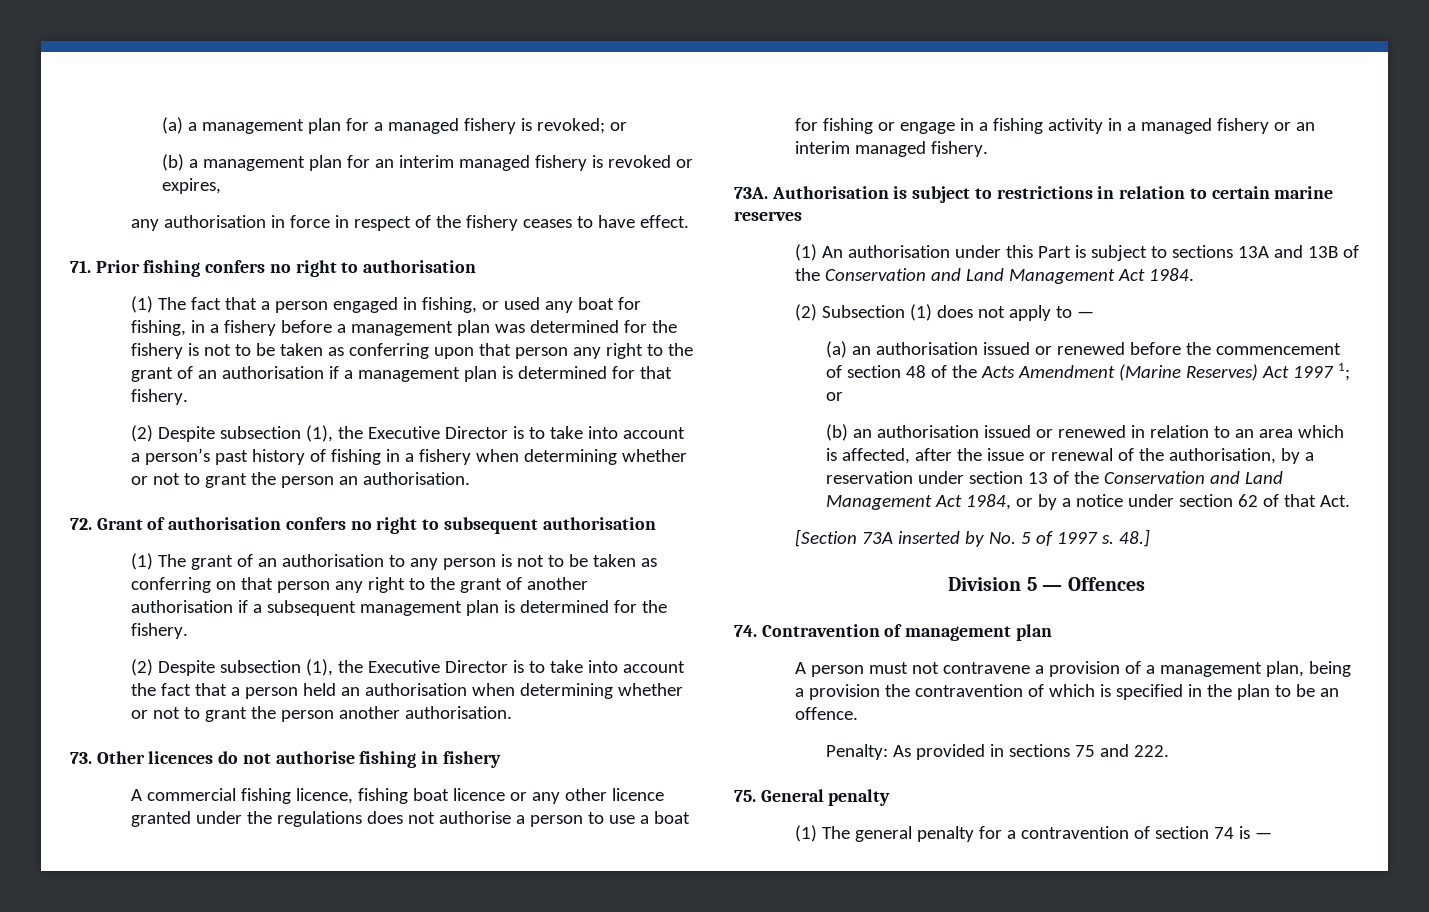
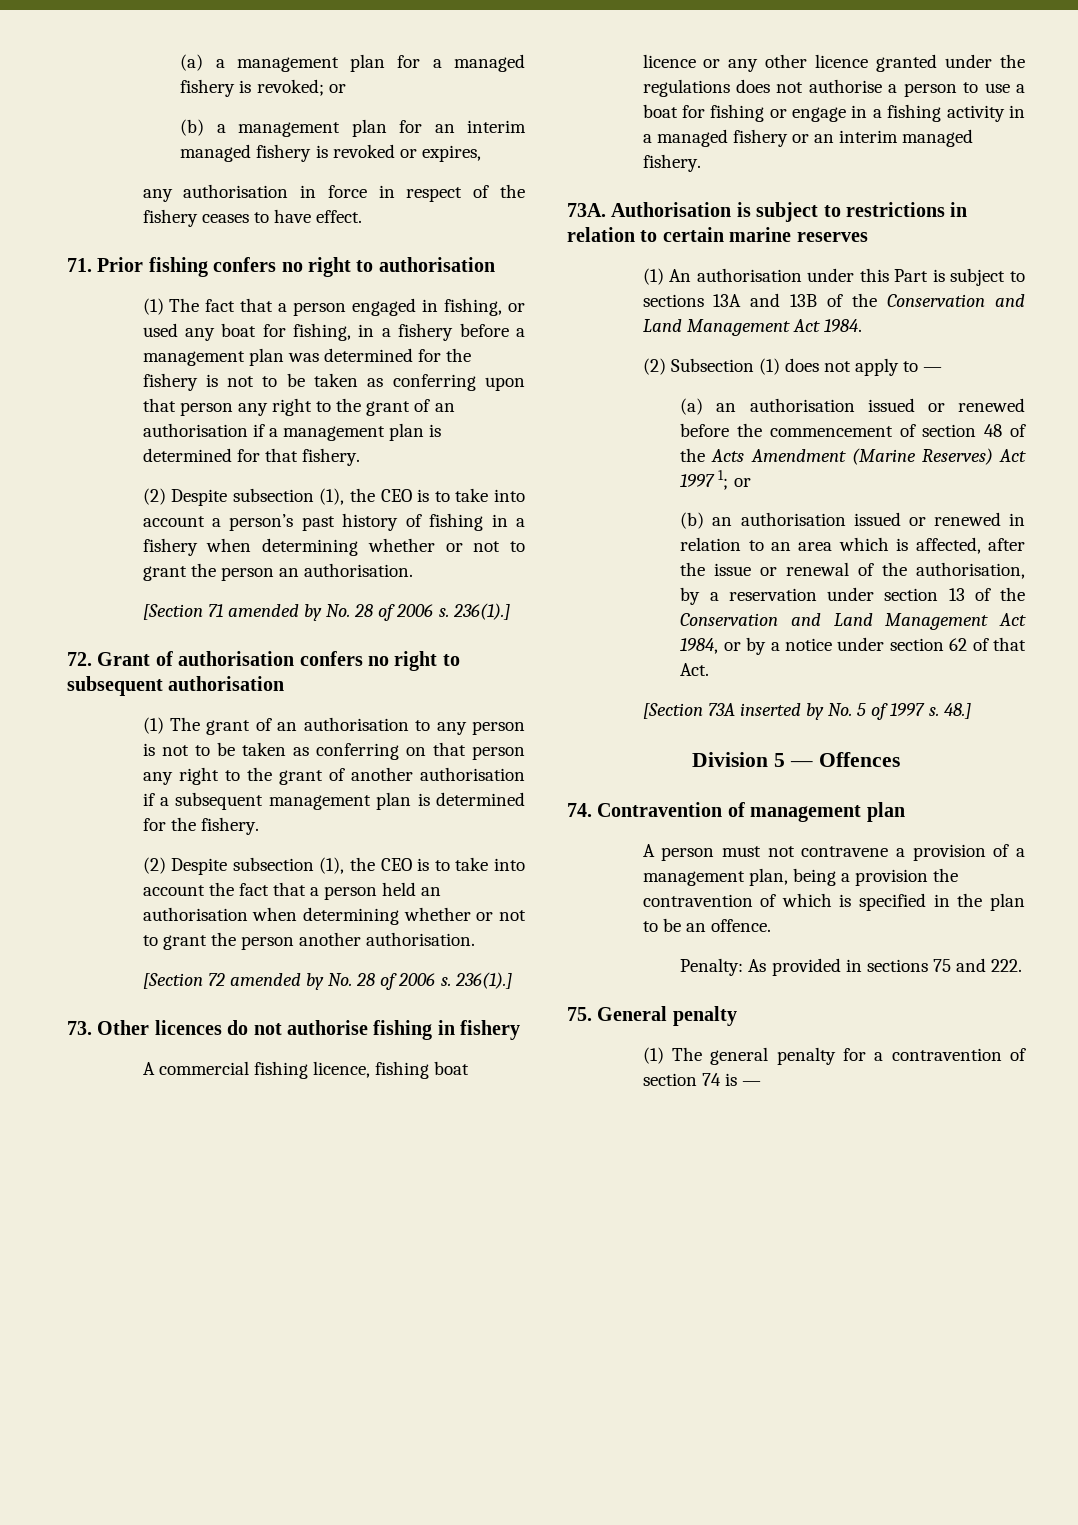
- (2) Despite subsection (1), the Executive Director is to take into account a person’s past history of fishing in a fishery when determining whether or not to grant the person an authorisation.
+ (2) Despite subsection (1), the CEO is to take into account a person’s past history of fishing in a fishery when determining whether or not to grant the person an authorisation.
+ [Section 71 amended by No. 28 of 2006 s. 236(1).]
- (2) Despite subsection (1), the Executive Director is to take into account the fact that a person held an authorisation when determining whether or not to grant the person another authorisation.
+ (2) Despite subsection (1), the CEO is to take into account the fact that a person held an authorisation when determining whether or not to grant the person another authorisation.
+ [Section 72 amended by No. 28 of 2006 s. 236(1).]

